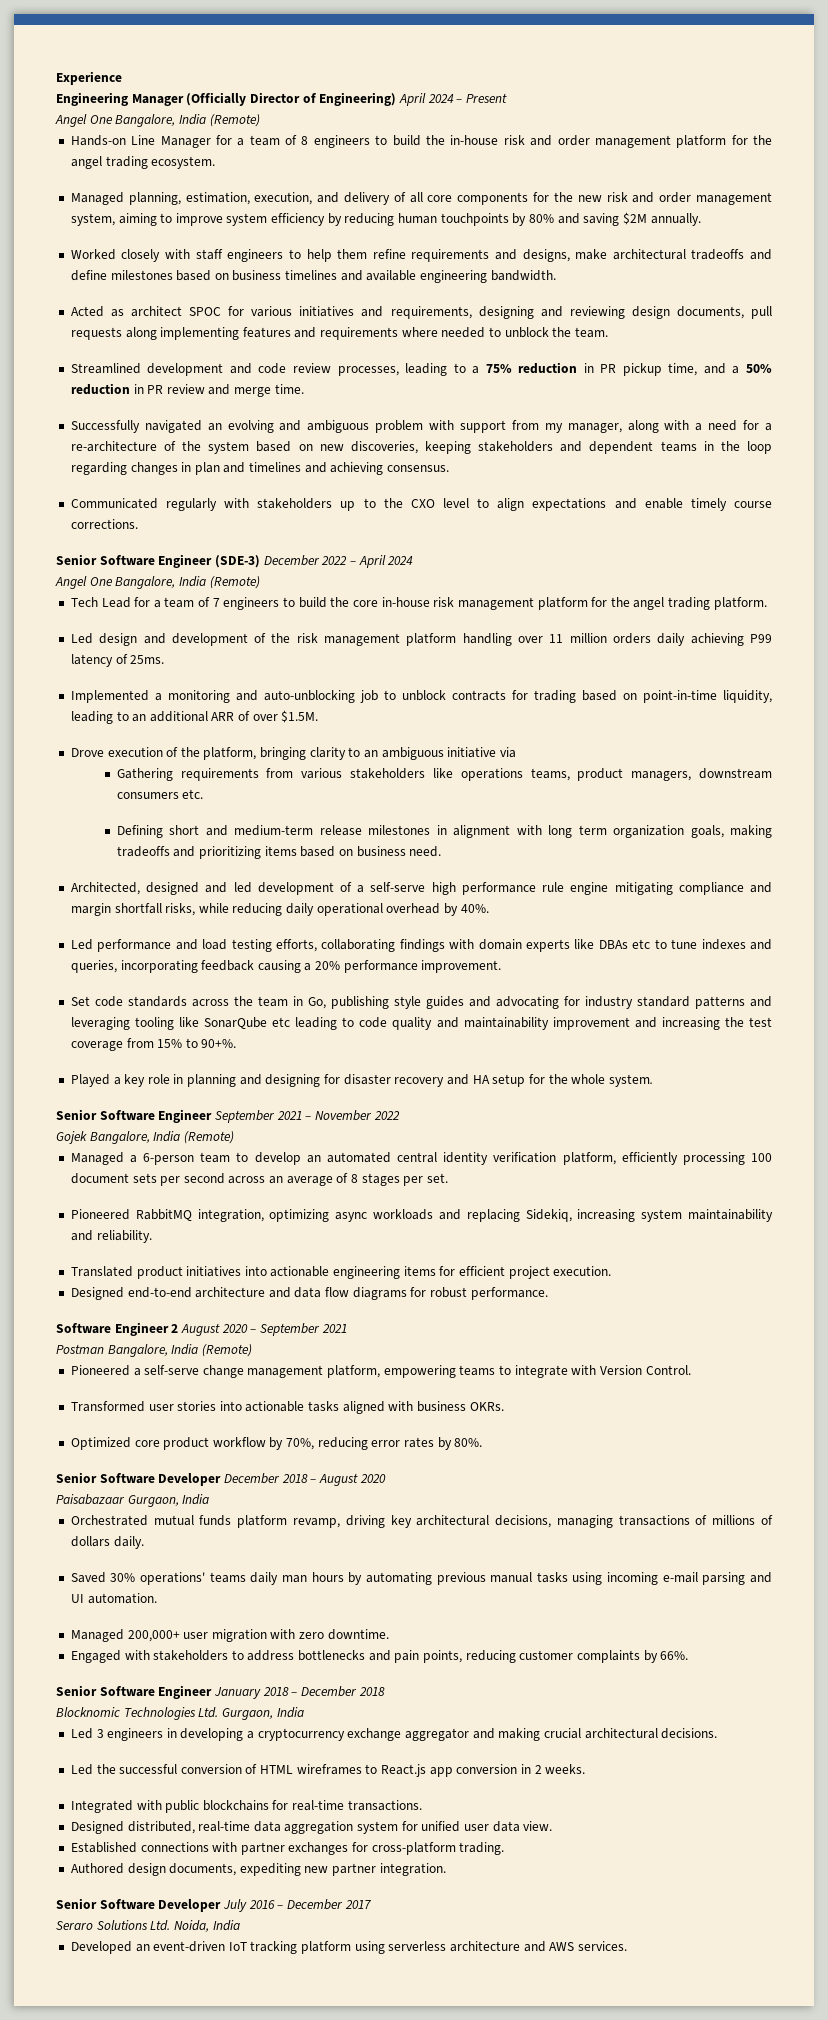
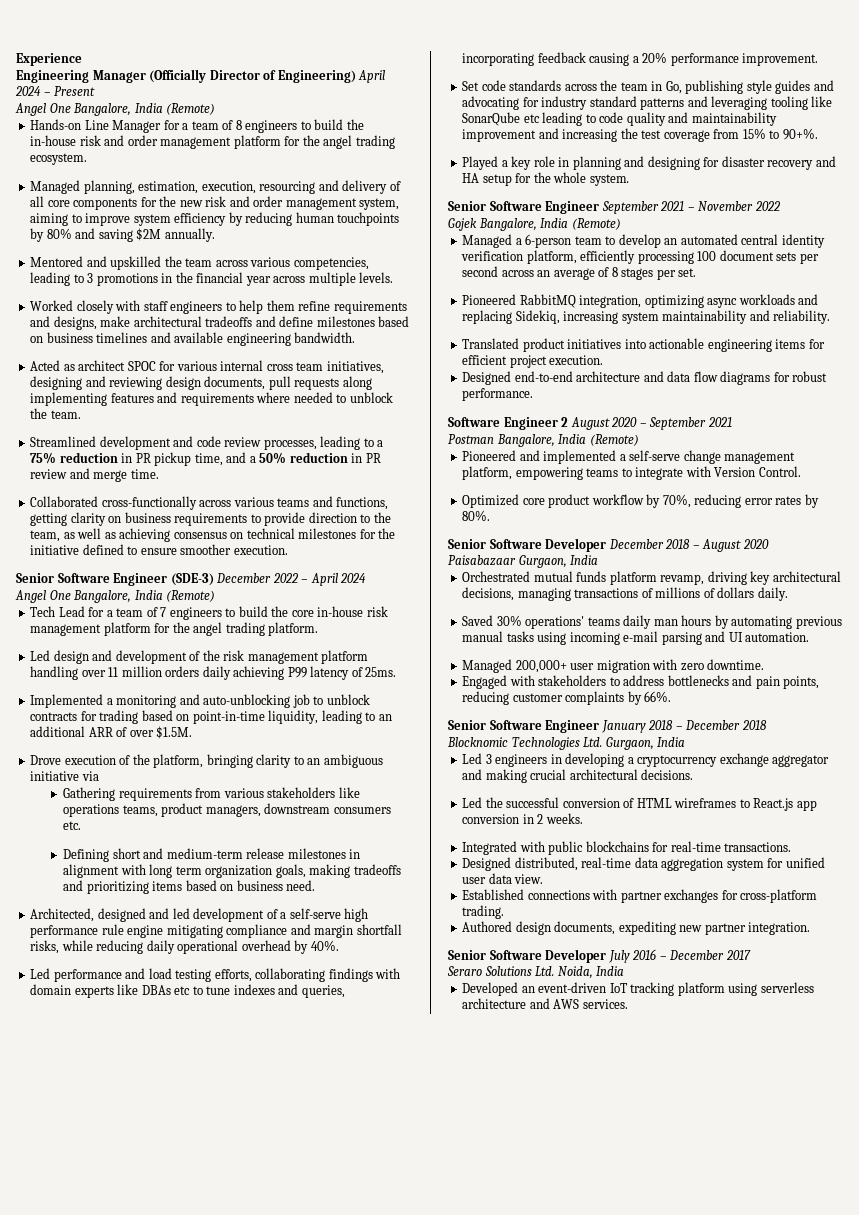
- Managed planning, estimation, execution, and delivery of all core components for the new risk and order management system, aiming to improve system efficiency by reducing human touchpoints by 80% and saving $2M annually.
+ Managed planning, estimation, execution, resourcing and delivery of all core components for the new risk and order management system, aiming to improve system efficiency by reducing human touchpoints by 80% and saving $2M annually.
+ Mentored and upskilled the team across various competencies, leading to 3 promotions in the financial year across multiple levels.
- Acted as architect SPOC for various initiatives and requirements, designing and reviewing design documents, pull requests along implementing features and requirements where needed to unblock the team.
+ Acted as architect SPOC for various internal cross team initiatives, designing and reviewing design documents, pull requests along implementing features and requirements where needed to unblock the team.
- Successfully navigated an evolving and ambiguous problem with support from my manager, along with a need for a re-architecture of the system based on new discoveries, keeping stakeholders and dependent teams in the loop regarding changes in plan and timelines and achieving consensus.
- Communicated regularly with stakeholders up to the CXO level to align expectations and enable timely course corrections.
+ Collaborated cross-functionally across various teams and functions, getting clarity on business requirements to provide direction to the team, as well as achieving consensus on technical milestones for the initiative defined to ensure smoother execution.
- Pioneered a self-serve change management platform, empowering teams to integrate with Version Control.
+ Pioneered and implemented a self-serve change management platform, empowering teams to integrate with Version Control.
- Transformed user stories into actionable tasks aligned with business OKRs.

